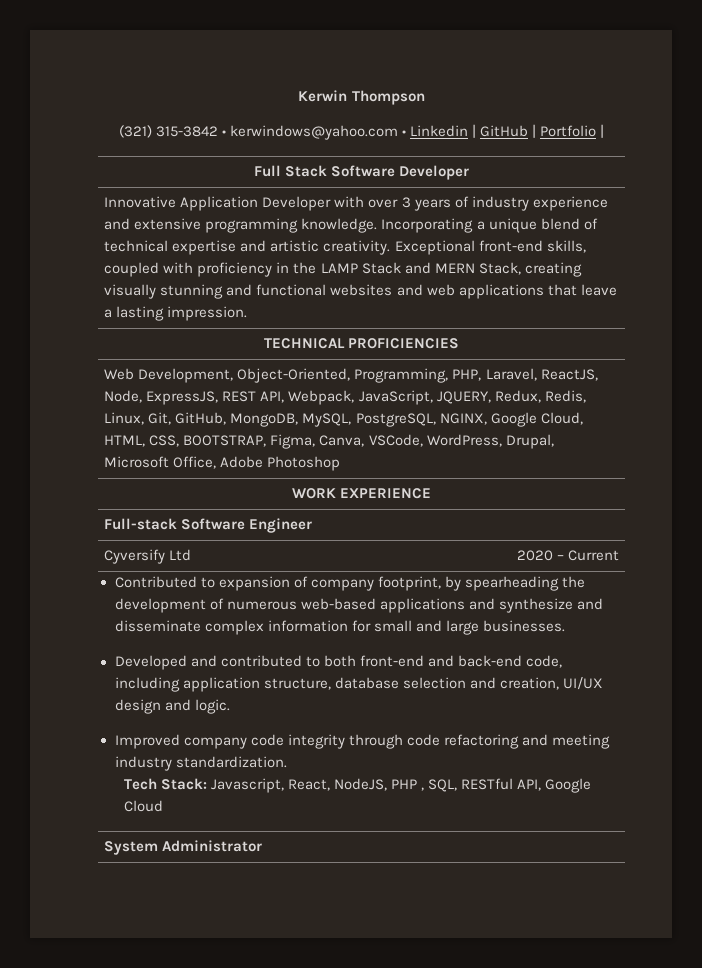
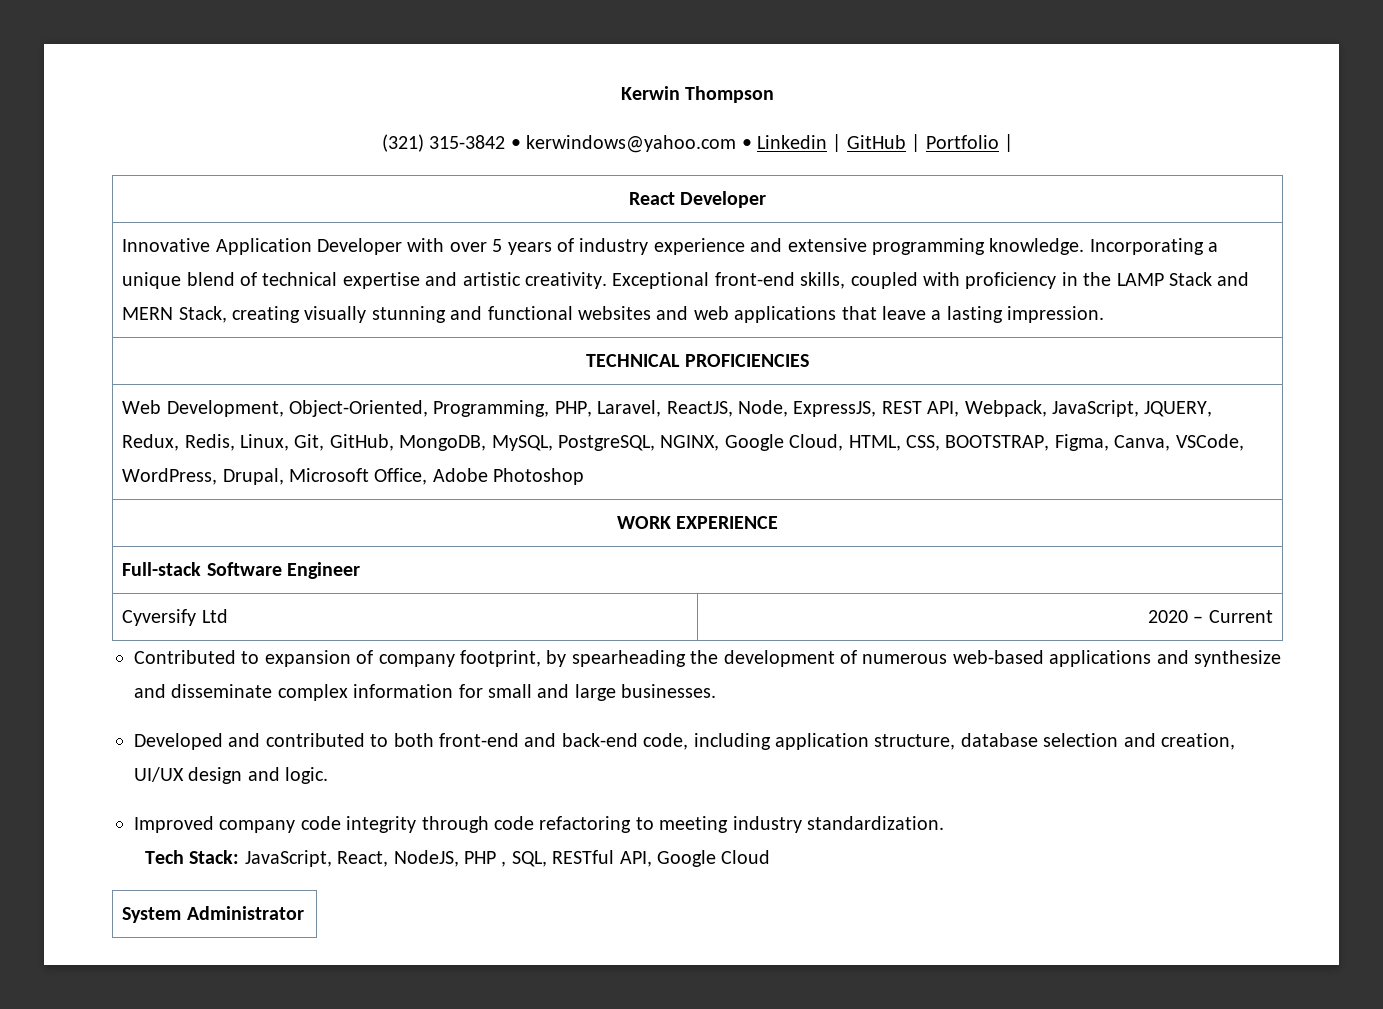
- Full Stack Software Developer
+ React Developer
- Innovative Application Developer with over 3 years of industry experience and extensive programming knowledge.
+ Innovative Application Developer with over 5 years of industry experience and extensive programming knowledge.
- Improved company code integrity through code refactoring and meeting industry standardization.
+ Improved company code integrity through code refactoring to meeting industry standardization.
- Tech Stack: Javascript, React, NodeJS, PHP , SQL, RESTful API, Google Cloud
+ Tech Stack: JavaScript, React, NodeJS, PHP , SQL, RESTful API, Google Cloud

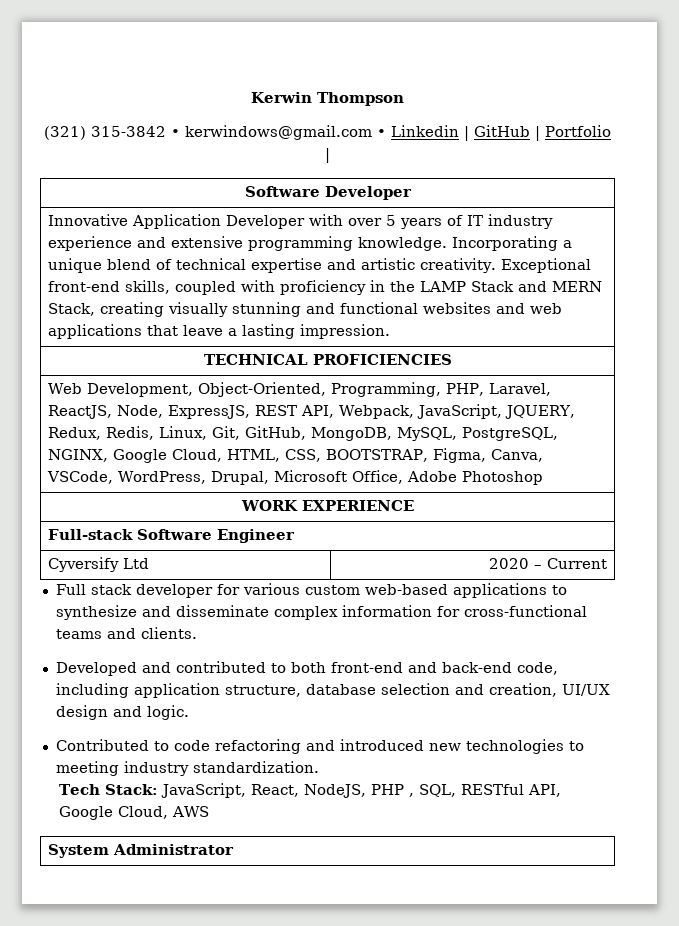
- (321) 315-3842 • kerwindows@yahoo.com • Linkedin | GitHub | Portfolio |
+ (321) 315-3842 • kerwindows@gmail.com • Linkedin | GitHub | Portfolio |
- React Developer
+ Software Developer
- Innovative Application Developer with over 5 years of industry experience and extensive programming knowledge.
+ Innovative Application Developer with over 5 years of IT industry experience and extensive programming knowledge.
- Contributed to expansion of company footprint, by spearheading the development of numerous web-based applications and synthesize and disseminate complex information for small and large businesses.
+ Full stack developer for various custom web-based applications to synthesize and disseminate complex information for cross-functional teams and clients.
- Improved company code integrity through code refactoring to meeting industry standardization.
+ Contributed to code refactoring and introduced new technologies to meeting industry standardization.
- Tech Stack: JavaScript, React, NodeJS, PHP , SQL, RESTful API, Google Cloud
+ Tech Stack: JavaScript, React, NodeJS, PHP , SQL, RESTful API, Google Cloud, AWS

